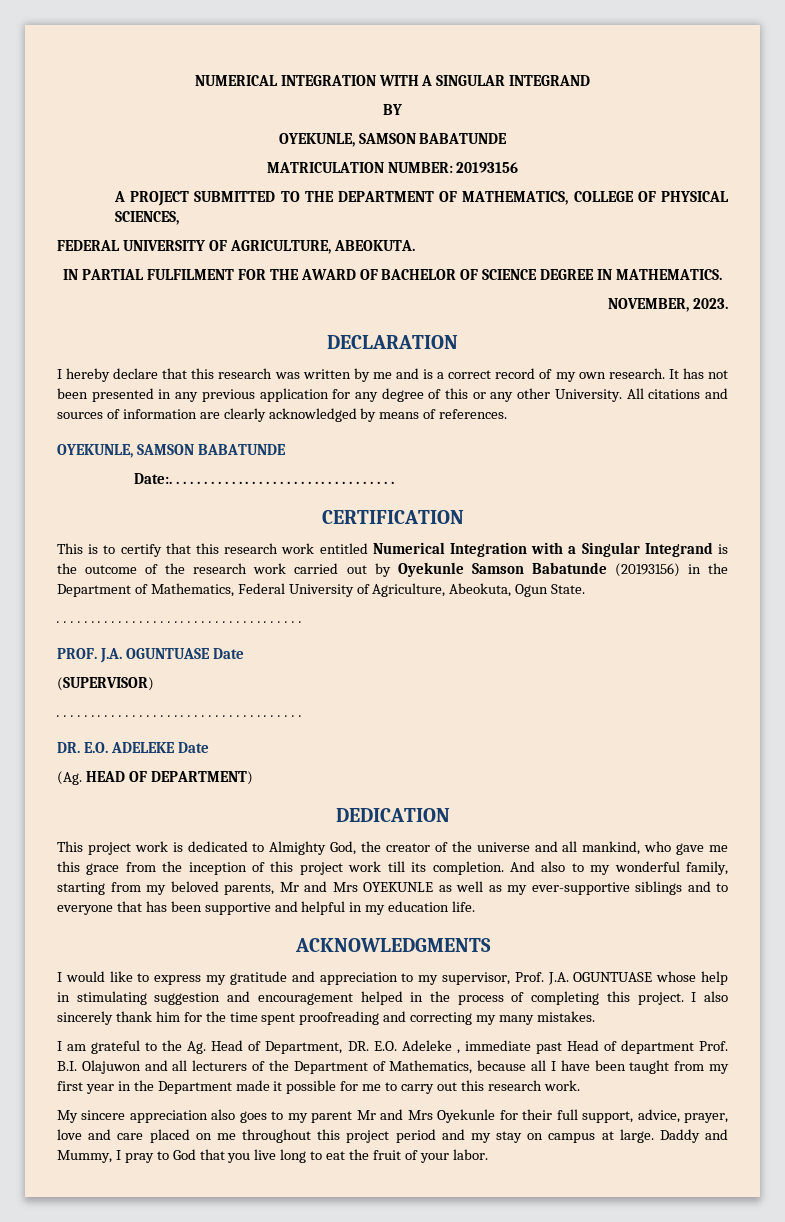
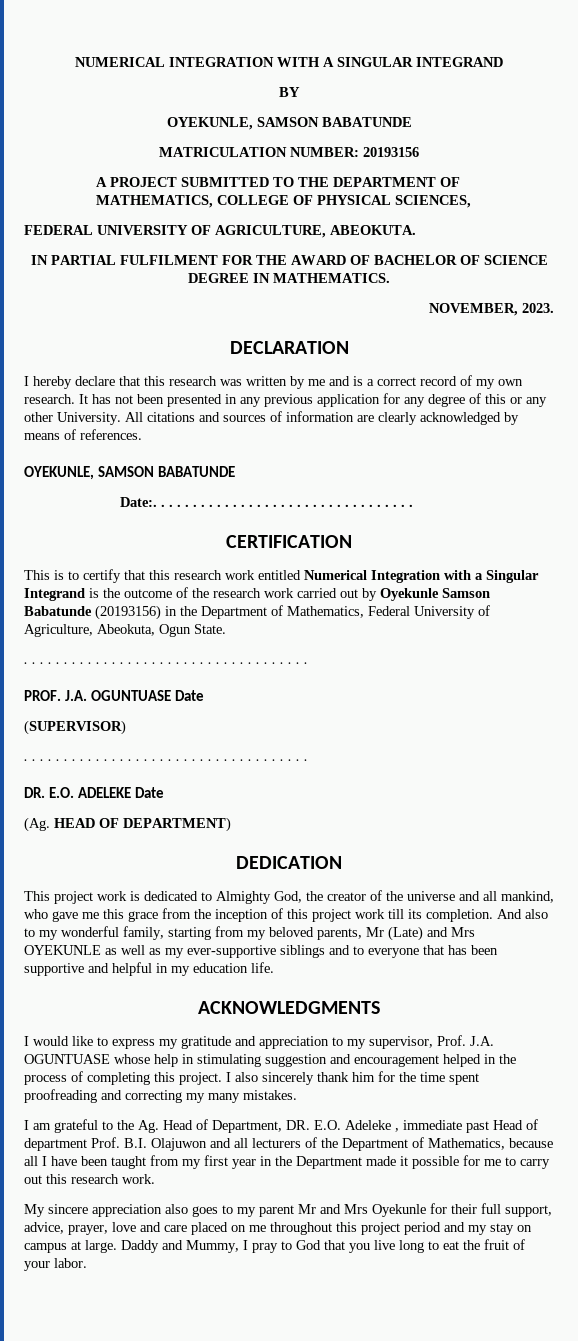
- And also to my wonderful family, starting from my beloved parents, Mr and Mrs OYEKUNLE as well as my ever-supportive siblings and to everyone that has been supportive and helpful in my education life.
+ And also to my wonderful family, starting from my beloved parents, Mr (Late) and Mrs OYEKUNLE as well as my ever-supportive siblings and to everyone that has been supportive and helpful in my education life.

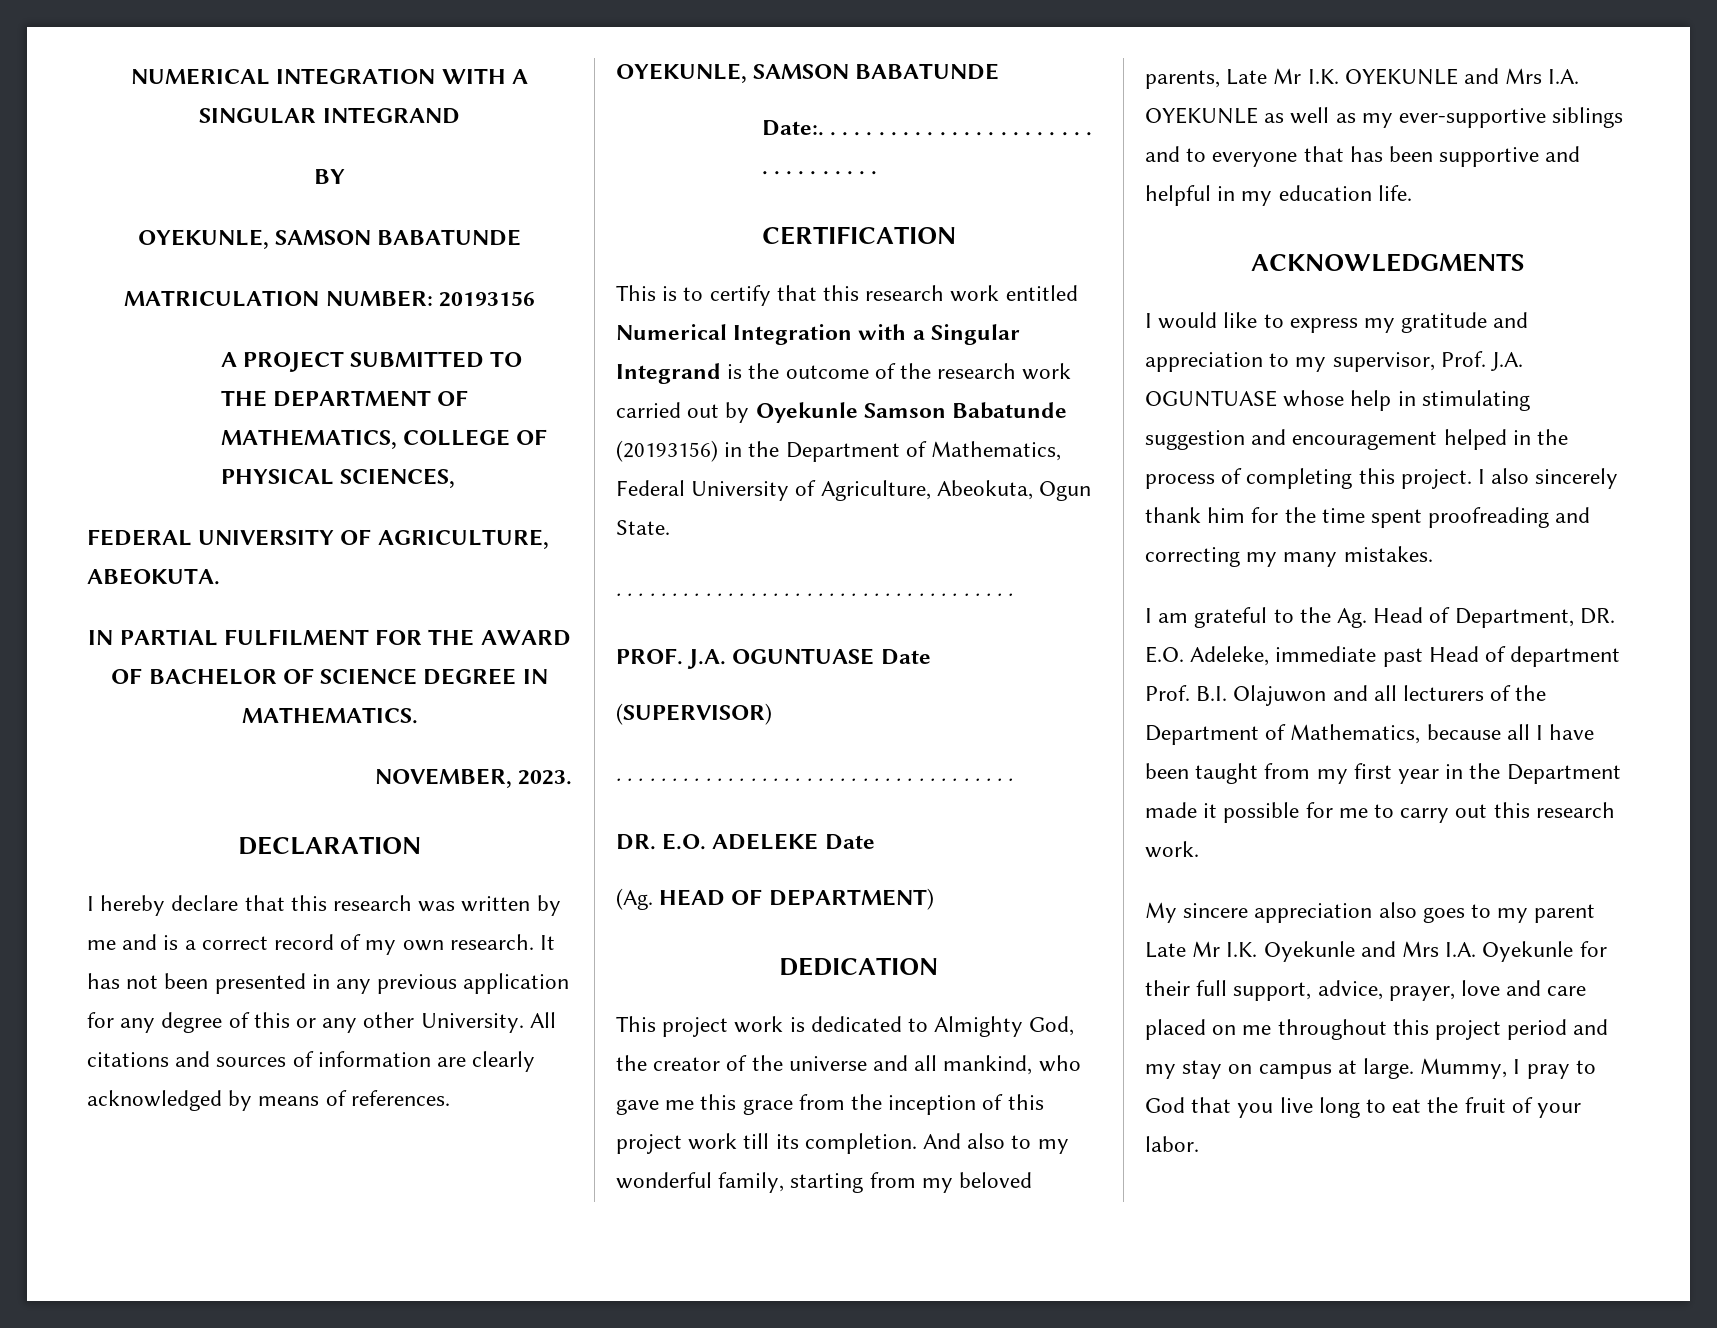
- And also to my wonderful family, starting from my beloved parents, Mr (Late) and Mrs OYEKUNLE as well as my ever-supportive siblings and to everyone that has been supportive and helpful in my education life.
+ And also to my wonderful family, starting from my beloved parents, Late Mr I.K. OYEKUNLE and Mrs I.A. OYEKUNLE as well as my ever-supportive siblings and to everyone that has been supportive and helpful in my education life.
- I am grateful to the Ag. Head of Department, DR. E.O. Adeleke , immediate past Head of department Prof. B.I. Olajuwon and all lecturers of the Department of Mathematics, because all I have been taught from my first year in the Department made it possible for me to carry out this research work.
+ I am grateful to the Ag. Head of Department, DR. E.O. Adeleke, immediate past Head of department Prof. B.I. Olajuwon and all lecturers of the Department of Mathematics, because all I have been taught from my first year in the Department made it possible for me to carry out this research work.
- My sincere appreciation also goes to my parent Mr and Mrs Oyekunle for their full support, advice, prayer, love and care placed on me throughout this project period and my stay on campus at large.
+ My sincere appreciation also goes to my parent Late Mr I.K. Oyekunle and Mrs I.A. Oyekunle for their full support, advice, prayer, love and care placed on me throughout this project period and my stay on campus at large.
- Daddy and Mummy, I pray to God that you live long to eat the fruit of your labor.
+ Mummy, I pray to God that you live long to eat the fruit of your labor.

